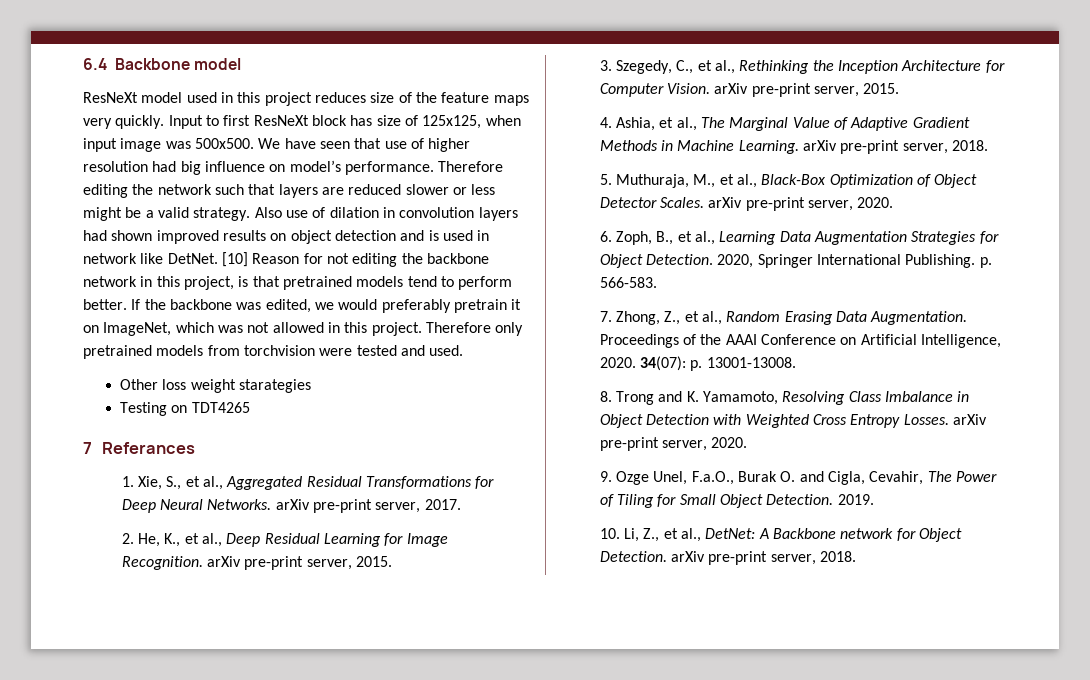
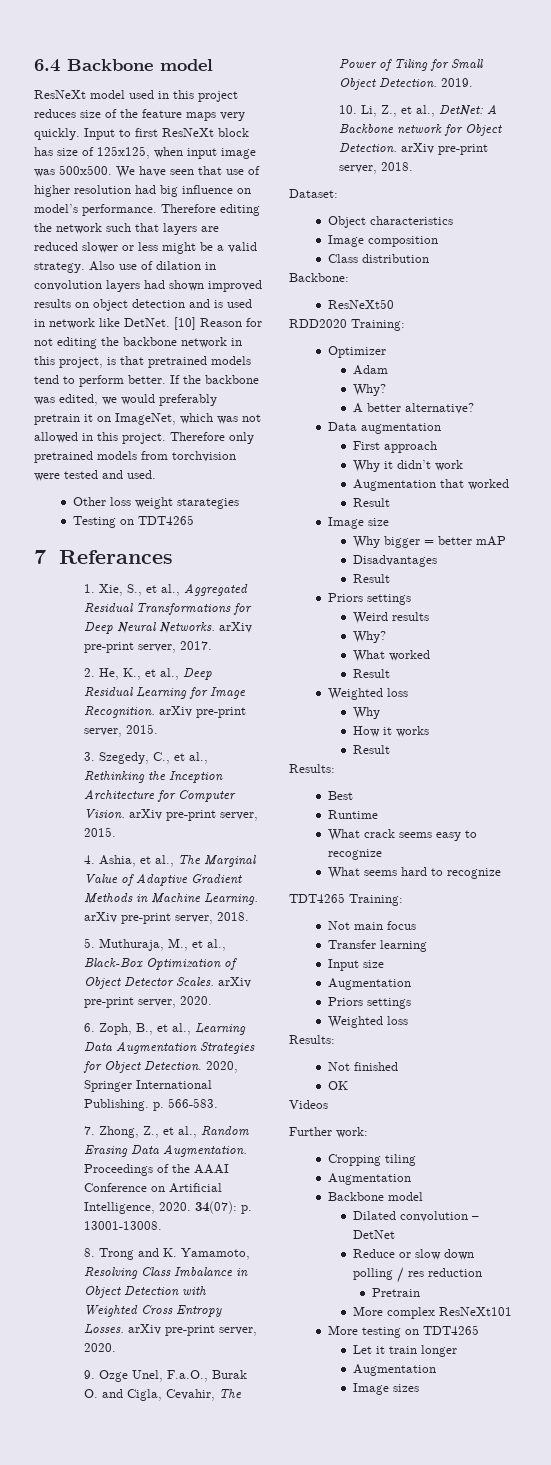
+ Dataset:
+ Object characteristics
+ Image composition
+ Class distribution
+ Backbone:
+ ResNeXt50
+ RDD2020 Training:
+ Optimizer
+ Adam
+ Why?
+ A better alternative?
+ Data augmentation
+ First approach
+ Why it didn’t work
+ Augmentation that worked
+ Result
+ Image size
+ Why bigger = better mAP
+ Disadvantages
+ Result
+ Priors settings
+ Weird results
+ Why?
+ What worked
+ Result
+ Weighted loss
+ Why
+ How it works
+ Result
+ Results:
+ Best
+ Runtime
+ What crack seems easy to recognize
+ What seems hard to recognize
+ TDT4265 Training:
+ Not main focus
+ Transfer learning
+ Input size
+ Augmentation
+ Priors settings
+ Weighted loss
+ Results:
+ Not finished
+ OK
+ Videos
+ Further work:
+ Cropping tiling
+ Augmentation
+ Backbone model
+ Dilated convolution – DetNet
+ Reduce or slow down polling / res reduction
+ Pretrain
+ More complex ResNeXt101
+ More testing on TDT4265
+ Let it train longer
+ Augmentation
+ Image sizes

